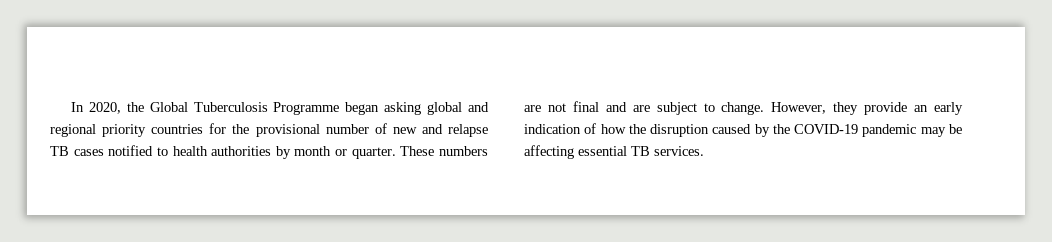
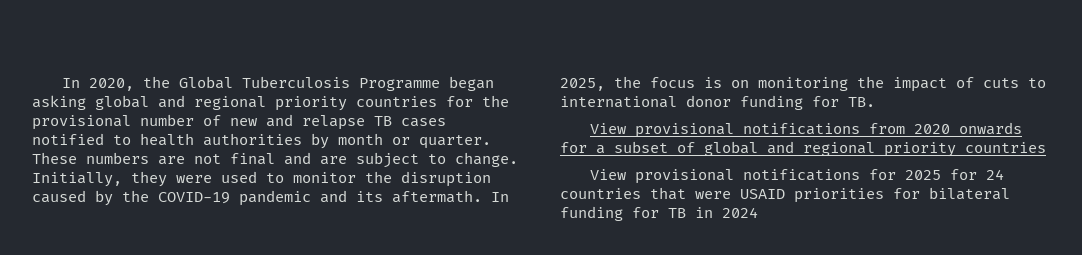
- However, they provide an early indication of how the disruption caused by the COVID-19 pandemic may be affecting essential TB services.
+ Initially, they were used to monitor the disruption caused by the COVID-19 pandemic and its aftermath. In 2025, the focus is on monitoring the impact of cuts to international donor funding for TB.
+ View provisional notifications from 2020 onwards for a subset of global and regional priority countries
+ View provisional notifications for 2025 for 24 countries that were USAID priorities for bilateral funding for TB in 2024

